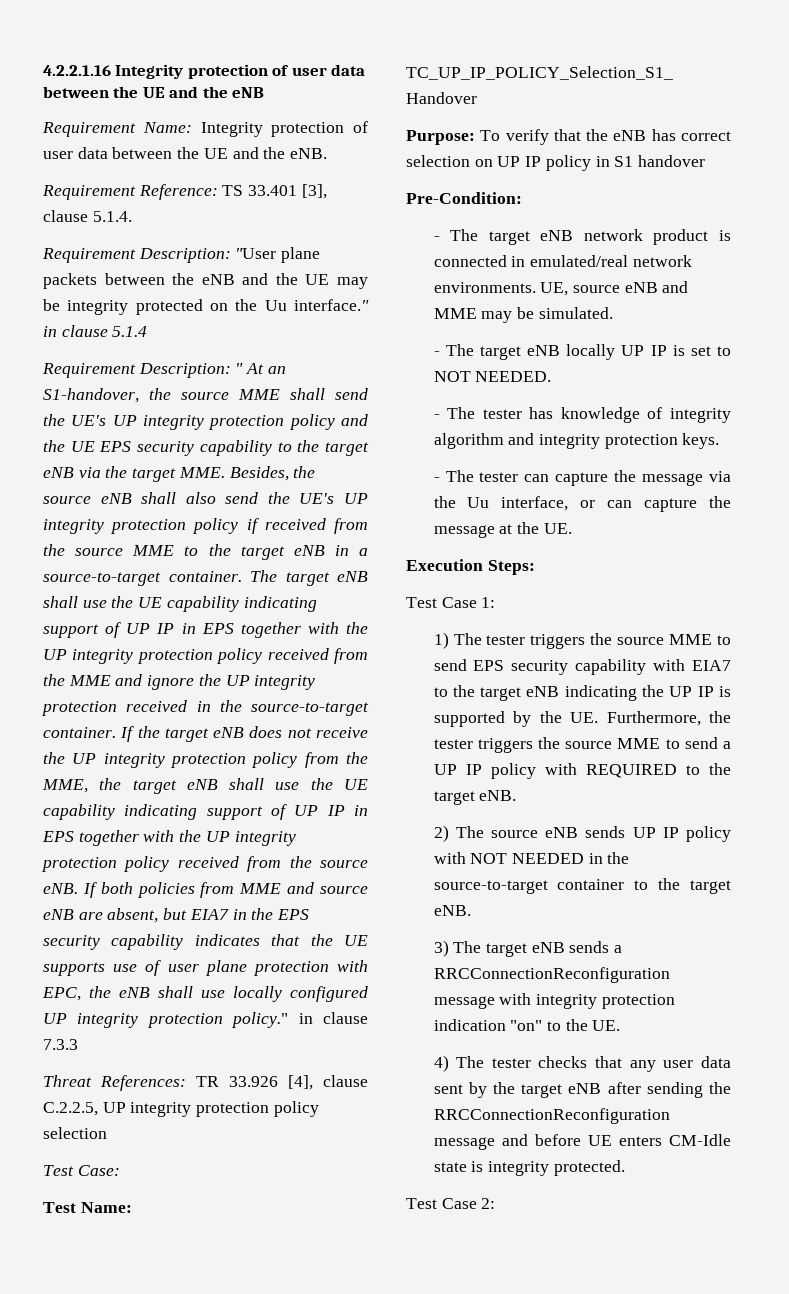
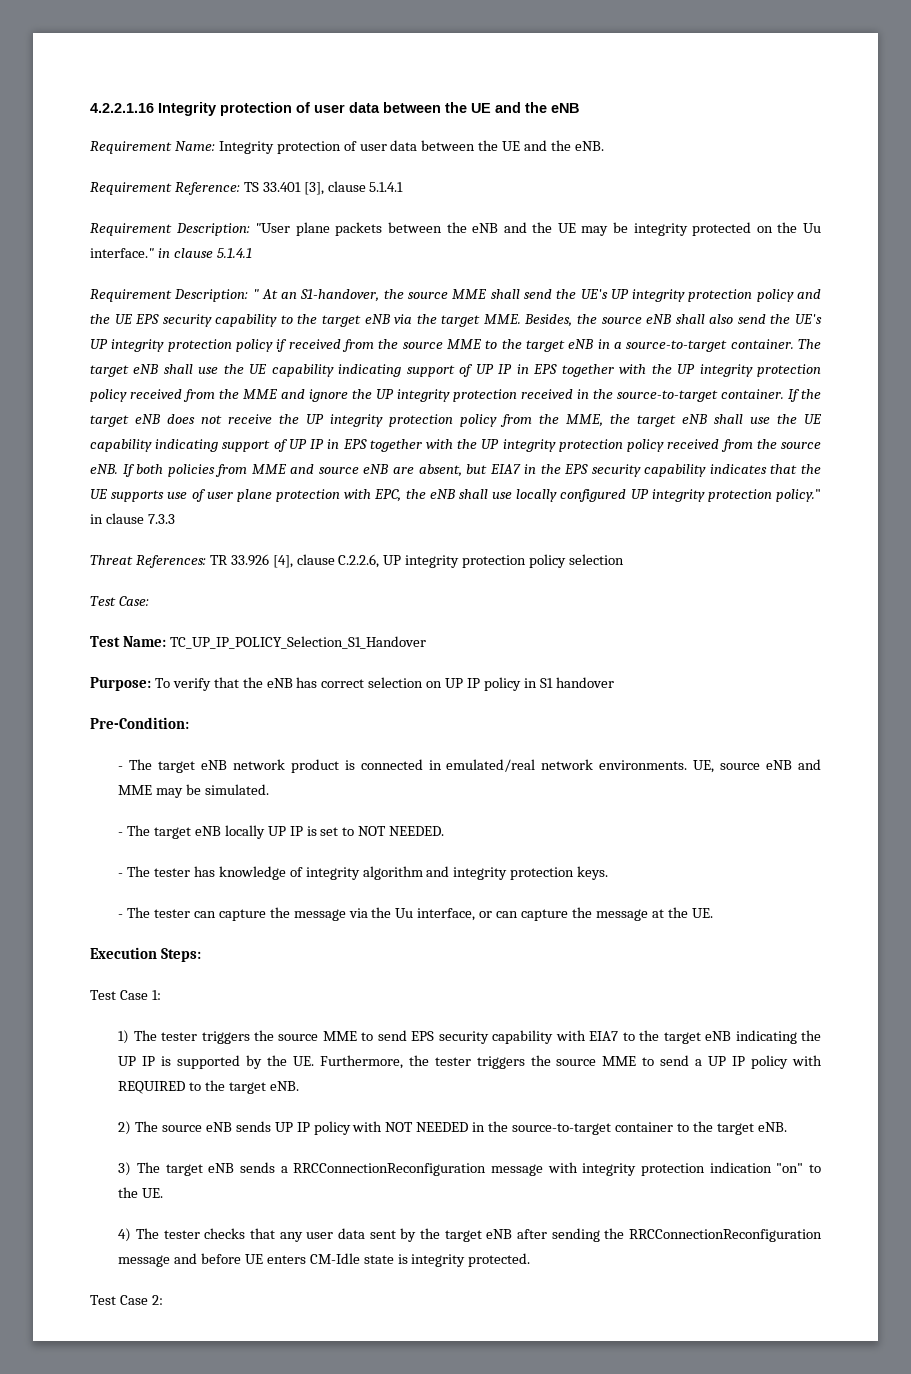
- Requirement Reference: TS 33.401 [3], clause 5.1.4.
+ Requirement Reference: TS 33.401 [3], clause 5.1.4.1
- Requirement Description: "User plane packets between the eNB and the UE may be integrity protected on the Uu interface." in clause 5.1.4
+ Requirement Description: "User plane packets between the eNB and the UE may be integrity protected on the Uu interface." in clause 5.1.4.1
- Threat References: TR 33.926 [4], clause C.2.2.5, UP integrity protection policy selection
+ Threat References: TR 33.926 [4], clause C.2.2.6, UP integrity protection policy selection

